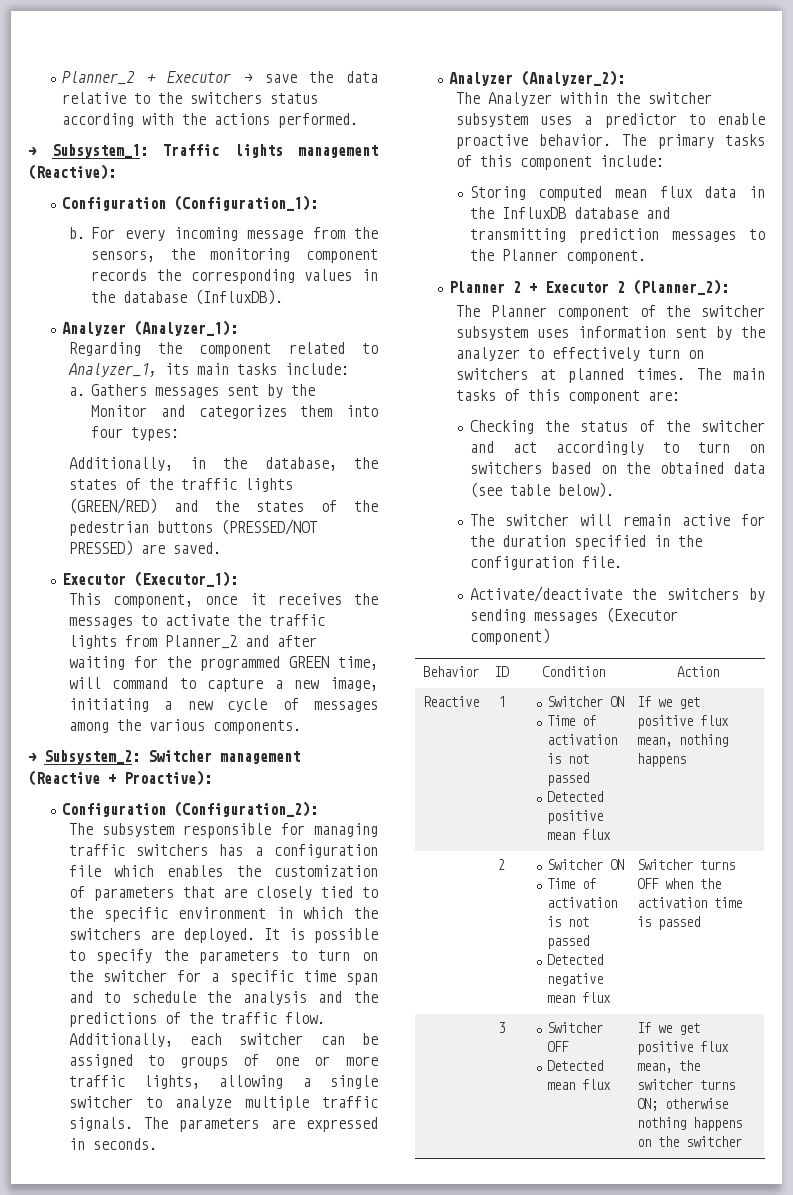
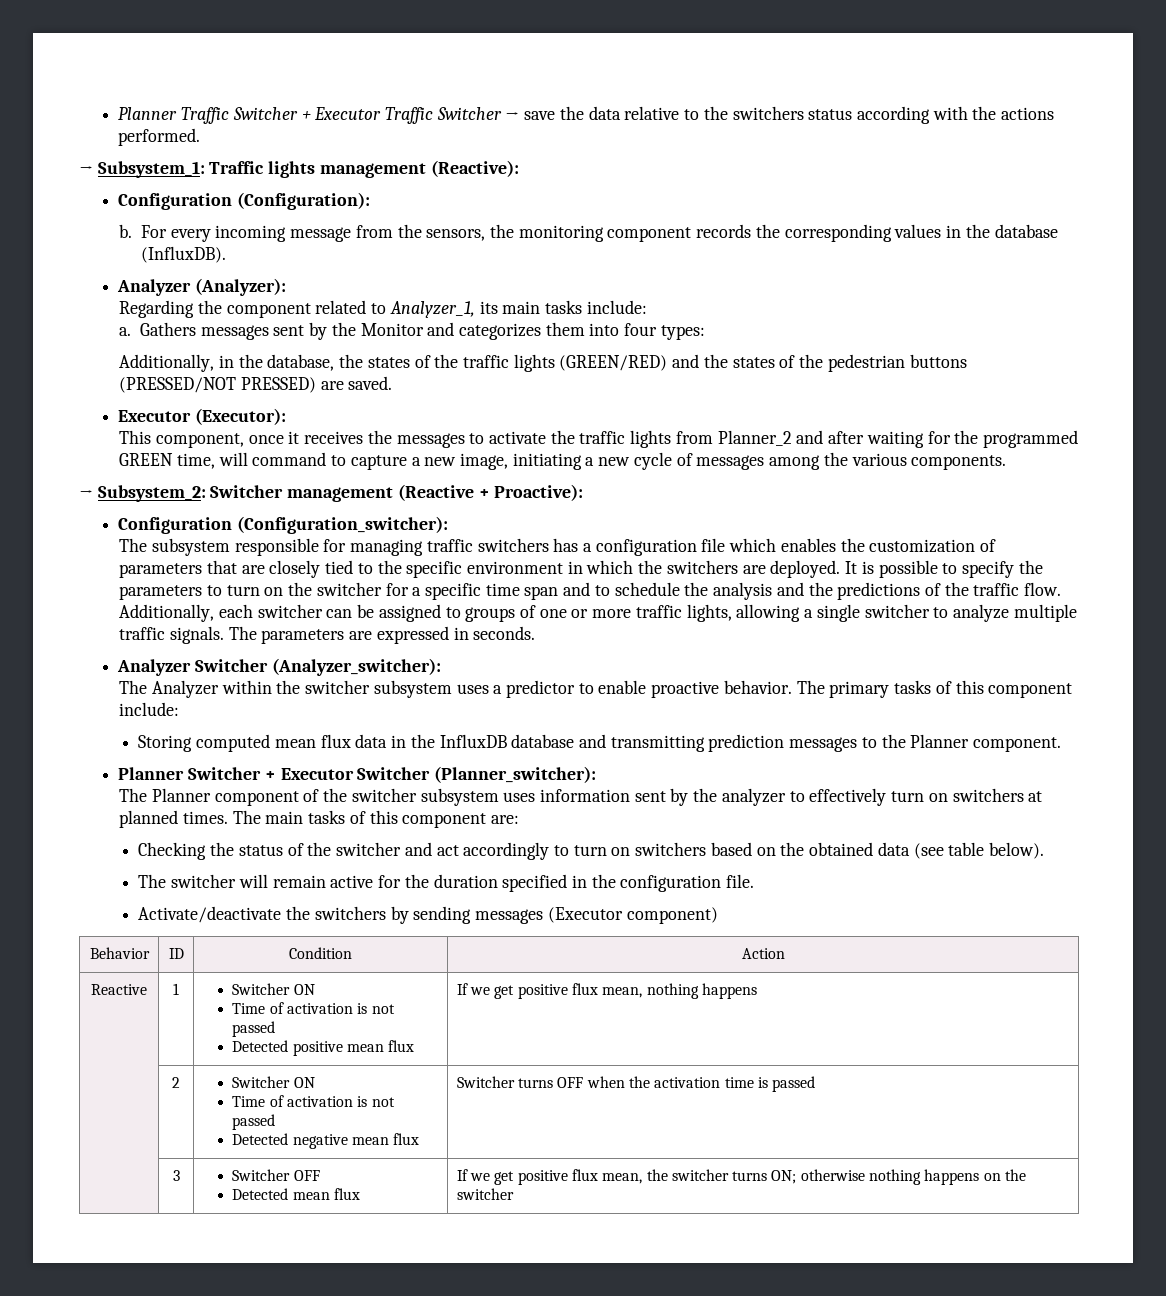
- Planner_2 + Executor → save the data relative to the switchers status according with the actions performed.
+ Planner Traffic Switcher + Executor Traffic Switcher → save the data relative to the switchers status according with the actions performed.
- Configuration (Configuration_1):
+ Configuration (Configuration):
- Analyzer (Analyzer_1):
+ Analyzer (Analyzer):
- Executor (Executor_1):
+ Executor (Executor):
- Configuration (Configuration_2):
+ Configuration (Configuration_switcher):
- Analyzer (Analyzer_2):
+ Analyzer Switcher (Analyzer_switcher):
- Planner 2 + Executor 2 (Planner_2):
+ Planner Switcher + Executor Switcher (Planner_switcher):

